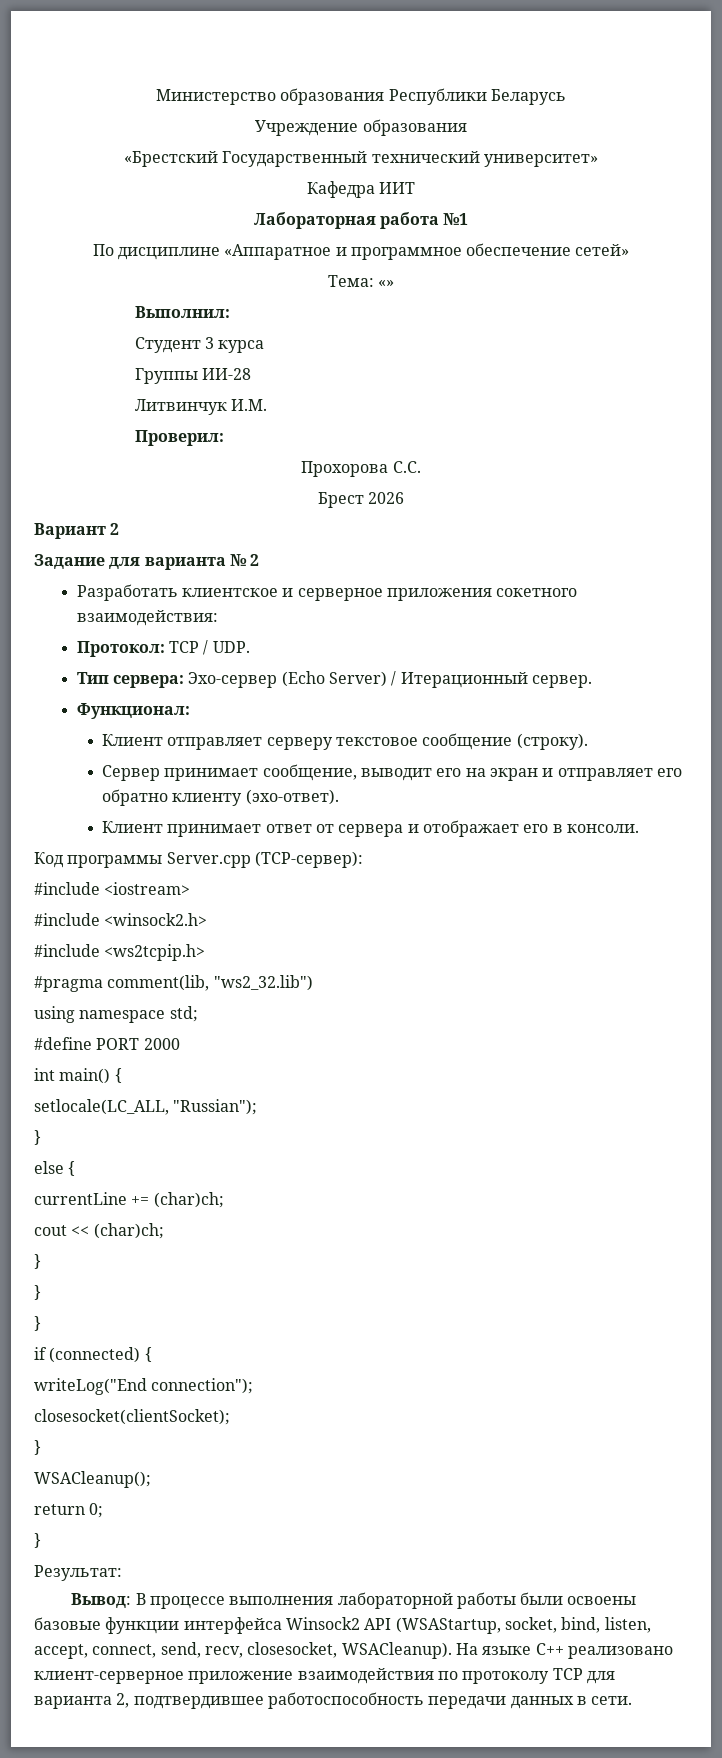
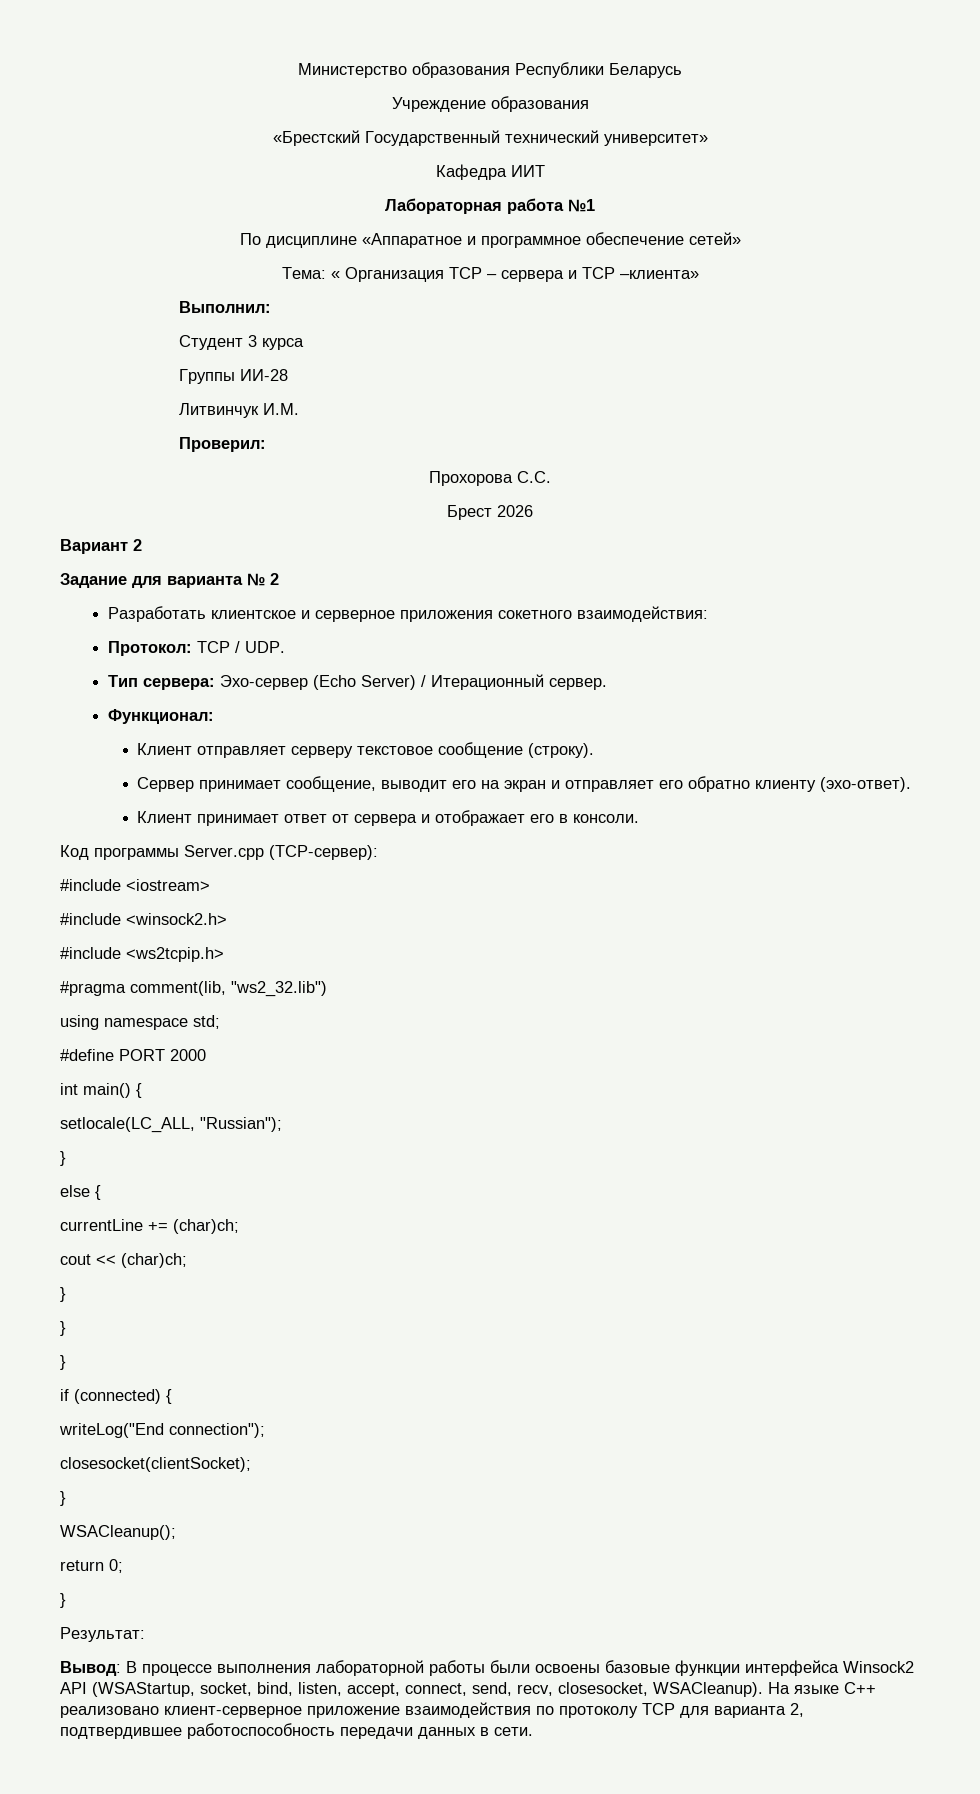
- Тема: «»
+ Тема: « Организация TCP – сервера и TCP –клиента»

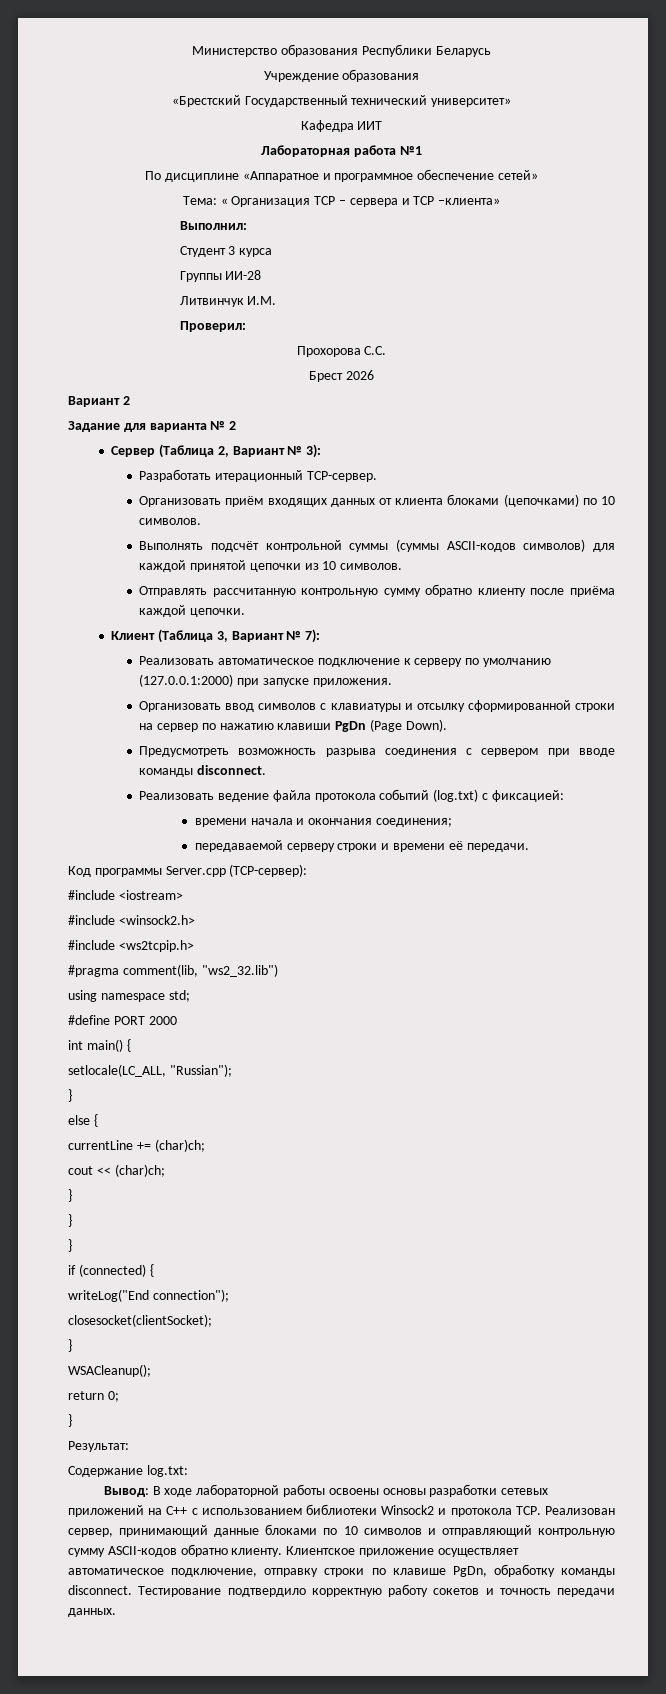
- Разработать клиентское и серверное приложения сокетного взаимодействия:
- Протокол: TCP / UDP.
- Тип сервера: Эхо-сервер (Echo Server) / Итерационный сервер.
- Функционал:
- Клиент отправляет серверу текстовое сообщение (строку).
- Сервер принимает сообщение, выводит его на экран и отправляет его обратно клиенту (эхо-ответ).
- Клиент принимает ответ от сервера и отображает его в консоли.
+ Сервер (Таблица 2, Вариант № 3):
+ Разработать итерационный TCP-сервер.
+ Организовать приём входящих данных от клиента блоками (цепочками) по 10 символов.
+ Выполнять подсчёт контрольной суммы (суммы ASCII-кодов символов) для каждой принятой цепочки из 10 символов.
+ Отправлять рассчитанную контрольную сумму обратно клиенту после приёма каждой цепочки.
+ Клиент (Таблица 3, Вариант № 7):
+ Реализовать автоматическое подключение к серверу по умолчанию (127.0.0.1:2000) при запуске приложения.
+ Организовать ввод символов с клавиатуры и отсылку сформированной строки на сервер по нажатию клавиши PgDn (Page Down).
+ Предусмотреть возможность разрыва соединения с сервером при вводе команды disconnect.
+ Реализовать ведение файла протокола событий (log.txt) с фиксацией:
+ времени начала и окончания соединения;
+ передаваемой серверу строки и времени её передачи.
+ Содержание log.txt:
- Вывод: В процессе выполнения лабораторной работы были освоены базовые функции интерфейса Winsock2 API (WSAStartup, socket, bind, listen, accept, connect, send, recv, closesocket, WSACleanup). На языке C++ реализовано клиент-серверное приложение взаимодействия по протоколу TCP для варианта 2, подтвердившее работоспособность передачи данных в сети.
+ Вывод: В ходе лабораторной работы освоены основы разработки сетевых приложений на C++ с использованием библиотеки Winsock2 и протокола TCP. Реализован сервер, принимающий данные блоками по 10 символов и отправляющий контрольную сумму ASCII-кодов обратно клиенту. Клиентское приложение осуществляет автоматическое подключение, отправку строки по клавише PgDn, обработку команды disconnect. Тестирование подтвердило корректную работу сокетов и точность передачи данных.

